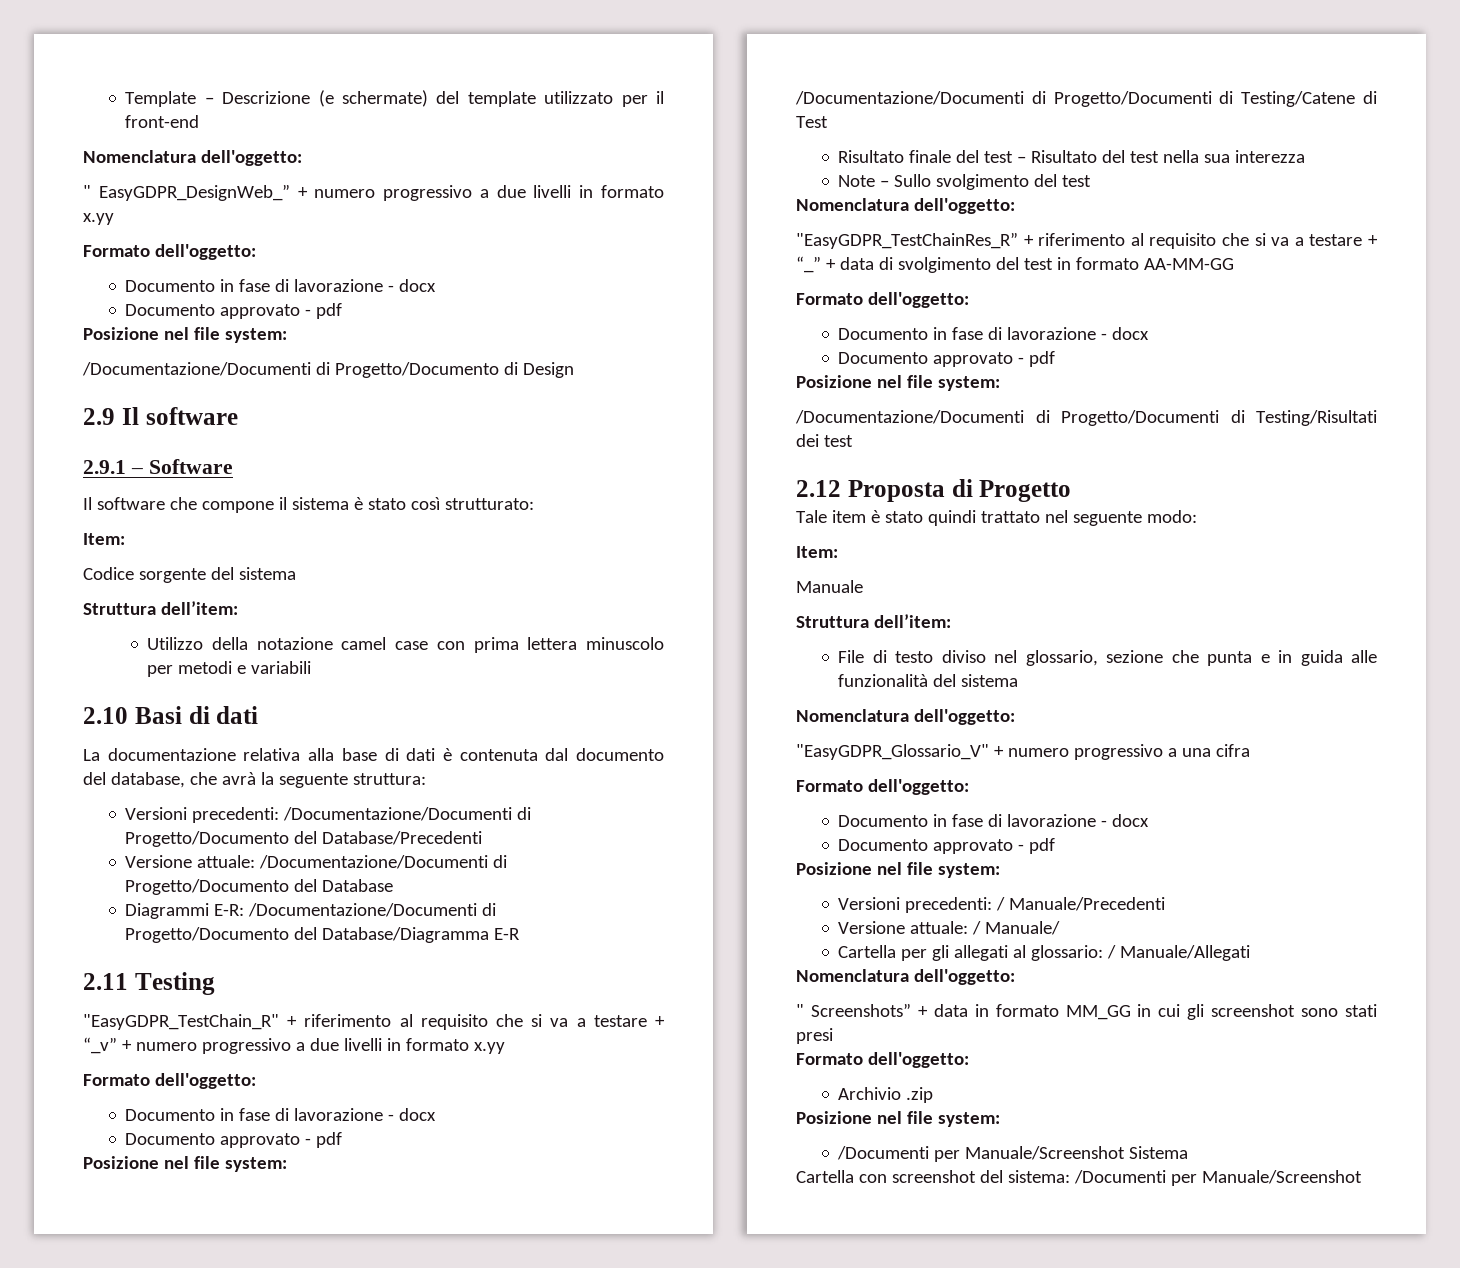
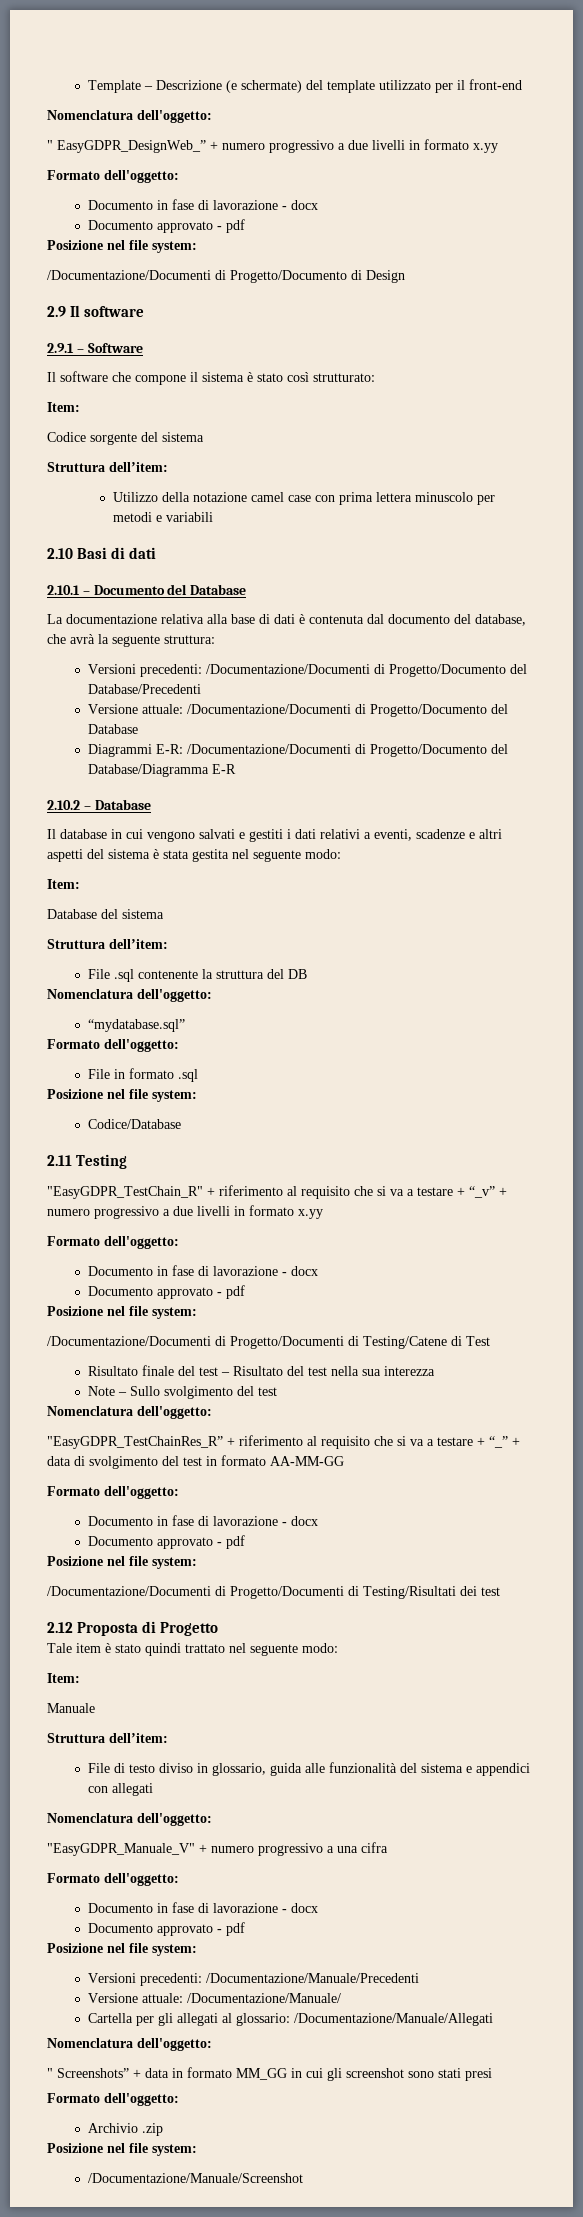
+ 2.10.1 – Documento del Database
+ 2.10.2 – Database
+ Il database in cui vengono salvati e gestiti i dati relativi a eventi, scadenze e altri aspetti del sistema è stata gestita nel seguente modo:
+ Item:
+ Database del sistema
+ Struttura dell’item:
+ File .sql contenente la struttura del DB
+ Nomenclatura dell'oggetto:
+ “mydatabase.sql”
+ Formato dell'oggetto:
+ File in formato .sql
+ Posizione nel file system:
+ Codice/Database
- File di testo diviso nel glossario, sezione che punta e in guida alle funzionalità del sistema
+ File di testo diviso in glossario, guida alle funzionalità del sistema e appendici con allegati
  Nomenclatura dell'oggetto:
- "EasyGDPR_Glossario_V" + numero progressivo a una cifra
+ "EasyGDPR_Manuale_V" + numero progressivo a una cifra
- Versioni precedenti: / Manuale/Precedenti
- Versione attuale: / Manuale/
+ Versioni precedenti: /Documentazione/Manuale/Precedenti
+ Versione attuale: /Documentazione/Manuale/
- Cartella per gli allegati al glossario: / Manuale/Allegati
+ Cartella per gli allegati al glossario: /Documentazione/Manuale/Allegati
- /Documenti per Manuale/Screenshot Sistema
- Cartella con screenshot del sistema: /Documenti per Manuale/Screenshot
+ /Documentazione/Manuale/Screenshot

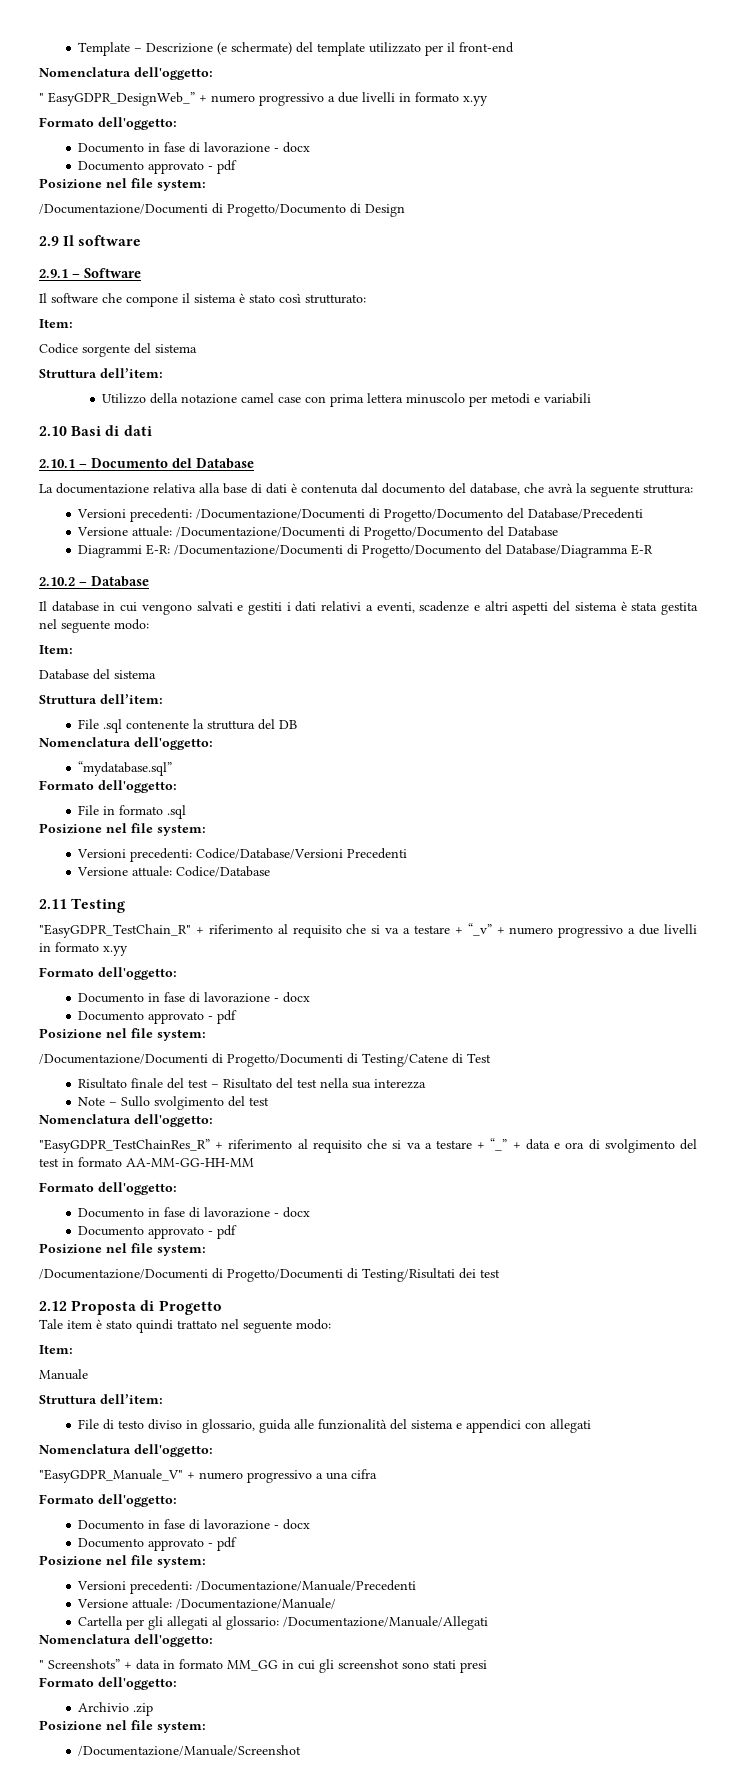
- Codice/Database
+ Versioni precedenti: Codice/Database/Versioni Precedenti
+ Versione attuale: Codice/Database
- "EasyGDPR_TestChainRes_R” + riferimento al requisito che si va a testare + “_” + data di svolgimento del test in formato AA-MM-GG
+ "EasyGDPR_TestChainRes_R” + riferimento al requisito che si va a testare + “_” + data e ora di svolgimento del test in formato AA-MM-GG-HH-MM

